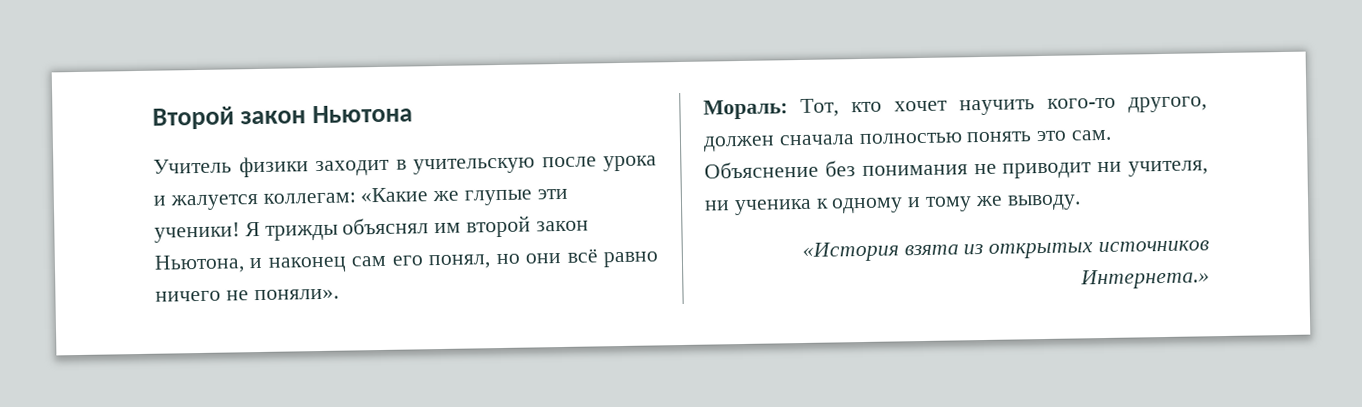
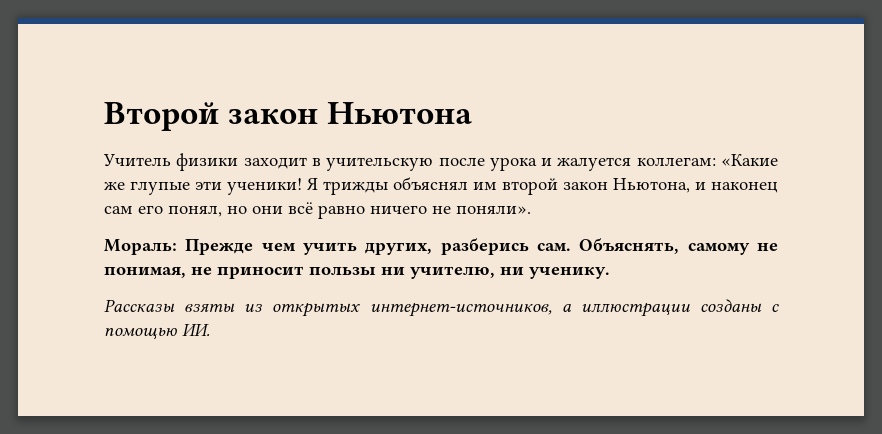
- Мораль: Тот, кто хочет научить кого-то другого, должен сначала полностью понять это сам. Объяснение без понимания не приводит ни учителя, ни ученика к одному и тому же выводу.
- «История взята из открытых источников Интернета.»
+ Мораль: Прежде чем учить других, разберись сам. Объяснять, самому не понимая, не приносит пользы ни учителю, ни ученику.
+ Рассказы взяты из открытых интернет-источников, а иллюстрации созданы с помощью ИИ.

